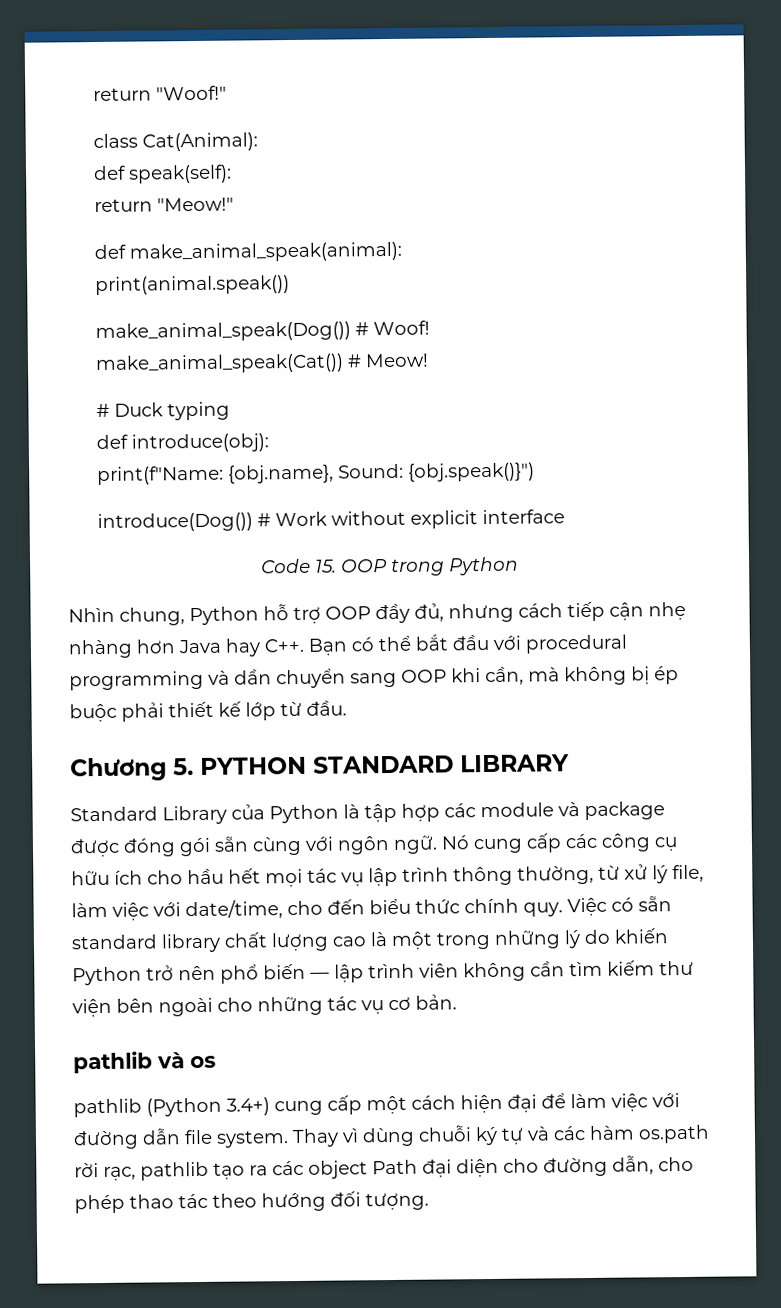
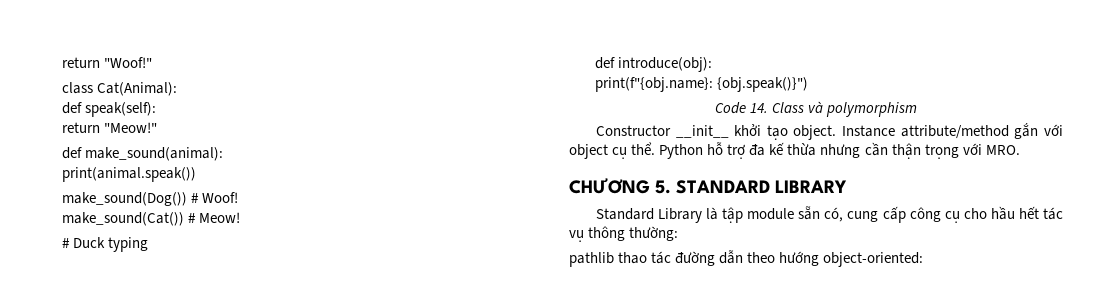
- def make_animal_speak(animal):
+ def make_sound(animal):
- make_animal_speak(Dog()) # Woof!
+ make_sound(Dog()) # Woof!
- make_animal_speak(Cat()) # Meow!
+ make_sound(Cat()) # Meow!
- print(f"Name: {obj.name}, Sound: {obj.speak()}")
- introduce(Dog()) # Work without explicit interface
- Code 15. OOP trong Python
- Nhìn chung, Python hỗ trợ OOP đầy đủ, nhưng cách tiếp cận nhẹ nhàng hơn Java hay C++. Bạn có thể bắt đầu với procedural programming và dần chuyển sang OOP khi cần, mà không bị ép buộc phải thiết kế lớp từ đầu.
- Chương 5. PYTHON STANDARD LIBRARY
- Standard Library của Python là tập hợp các module và package được đóng gói sẵn cùng với ngôn ngữ. Nó cung cấp các công cụ hữu ích cho hầu hết mọi tác vụ lập trình thông thường, từ xử lý file, làm việc với date/time, cho đến biểu thức chính quy. Việc có sẵn standard library chất lượng cao là một trong những lý do khiến Python trở nên phổ biến — lập trình viên không cần tìm kiếm thư viện bên ngoài cho những tác vụ cơ bản.
- pathlib và os
- pathlib (Python 3.4+) cung cấp một cách hiện đại để làm việc với đường dẫn file system. Thay vì dùng chuỗi ký tự và các hàm os.path rời rạc, pathlib tạo ra các object Path đại diện cho đường dẫn, cho phép thao tác theo hướng đối tượng.
+ print(f"{obj.name}: {obj.speak()}")
+ Code 14. Class và polymorphism
+ Constructor __init__ khởi tạo object. Instance attribute/method gắn với object cụ thể. Python hỗ trợ đa kế thừa nhưng cần thận trọng với MRO.
+ CHƯƠNG 5. STANDARD LIBRARY
+ Standard Library là tập module sẵn có, cung cấp công cụ cho hầu hết tác vụ thông thường:
+ pathlib thao tác đường dẫn theo hướng object-oriented:

